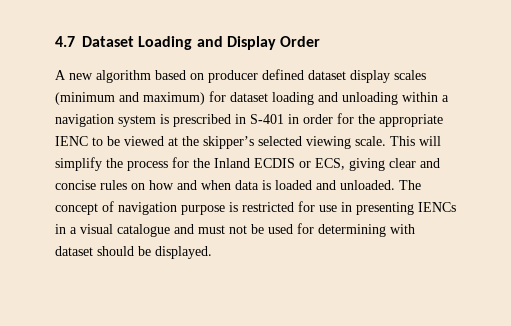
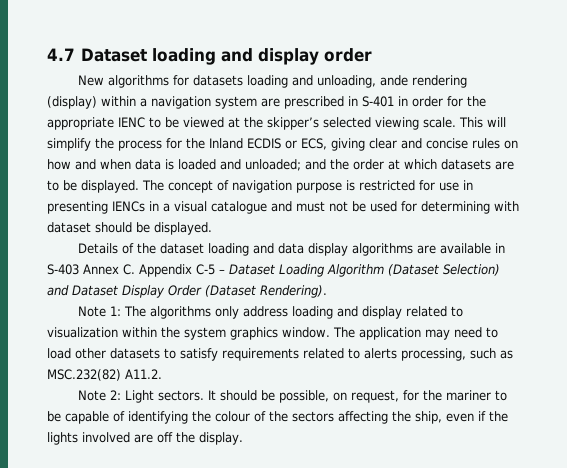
- 4.7 Dataset Loading and Display Order
- A new algorithm based on producer defined dataset display scales (minimum and maximum) for dataset loading and unloading within a navigation system is prescribed in S-401 in order for the appropriate IENC to be viewed at the skipper’s selected viewing scale.
+ 4.7 Dataset loading and display order
+ New algorithms for datasets loading and unloading, ande rendering (display) within a navigation system are prescribed in S-401 in order for the appropriate IENC to be viewed at the skipper’s selected viewing scale.
- This will simplify the process for the Inland ECDIS or ECS, giving clear and concise rules on how and when data is loaded and unloaded.
+ This will simplify the process for the Inland ECDIS or ECS, giving clear and concise rules on how and when data is loaded and unloaded; and the order at which datasets are to be displayed.
+ Details of the dataset loading and data display algorithms are available in S-403 Annex C. Appendix C-5 – Dataset Loading Algorithm (Dataset Selection) and Dataset Display Order (Dataset Rendering).
+ Note 1: The algorithms only address loading and display related to visualization within the system graphics window. The application may need to load other datasets to satisfy requirements related to alerts processing, such as MSC.232(82) A11.2.
+ Note 2: Light sectors. It should be possible, on request, for the mariner to be capable of identifying the colour of the sectors affecting the ship, even if the lights involved are off the display.

